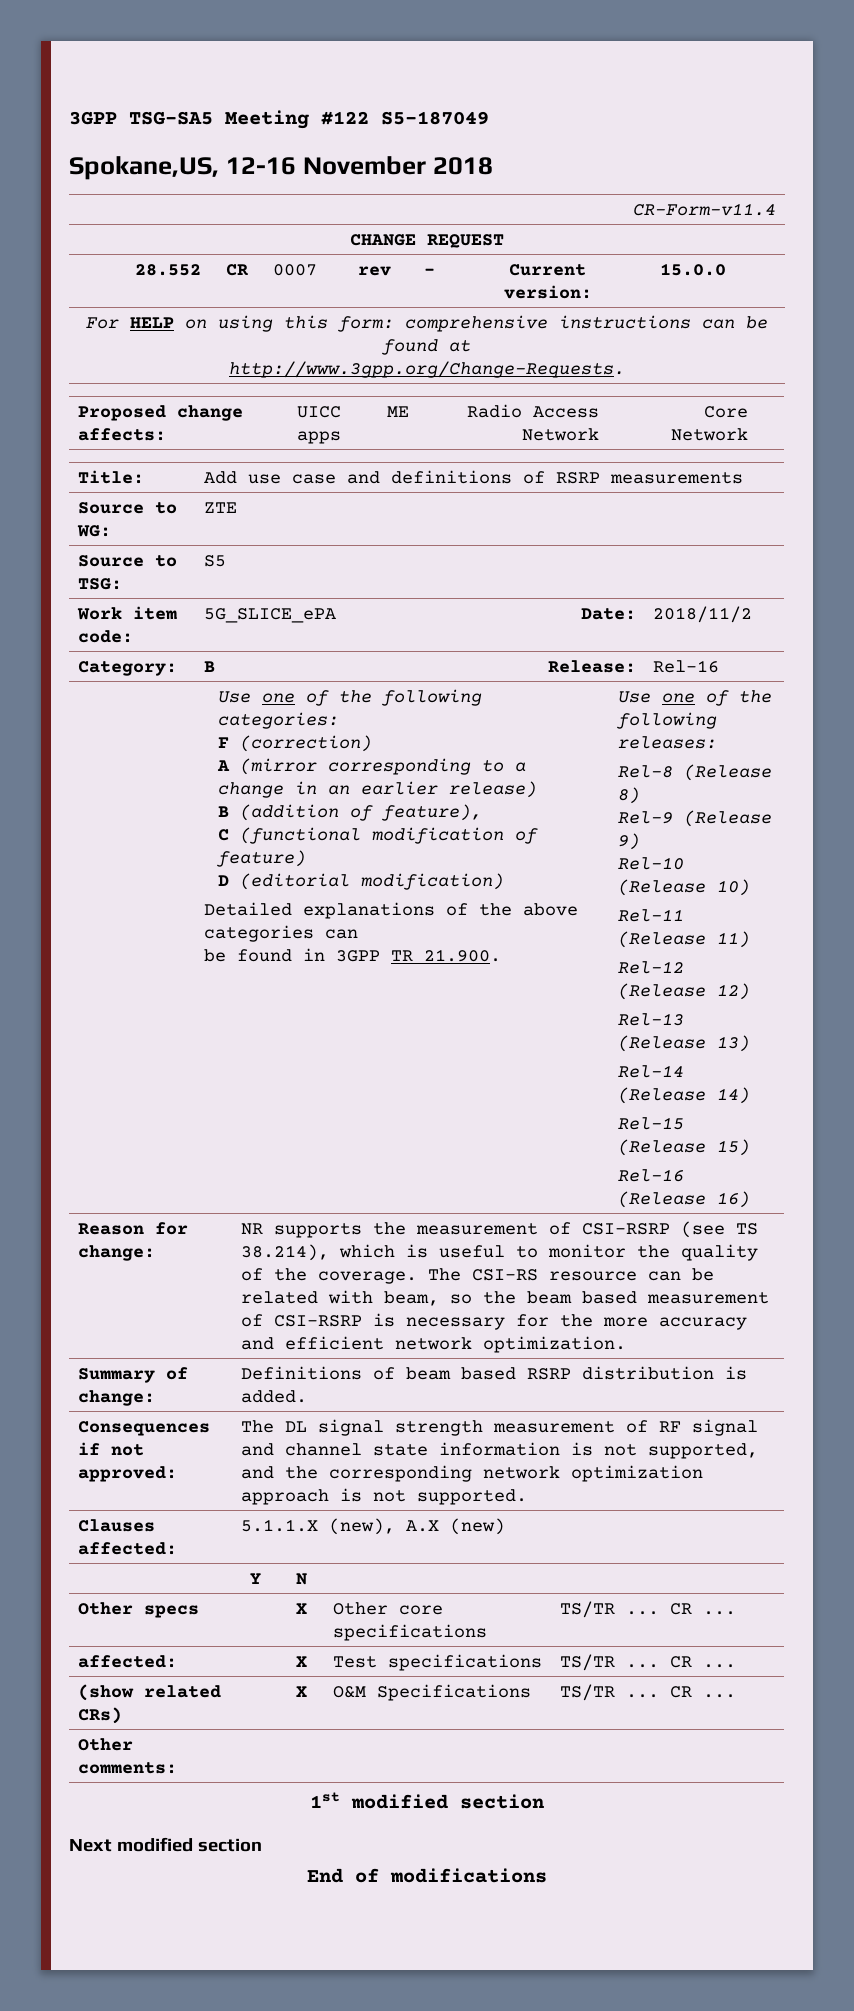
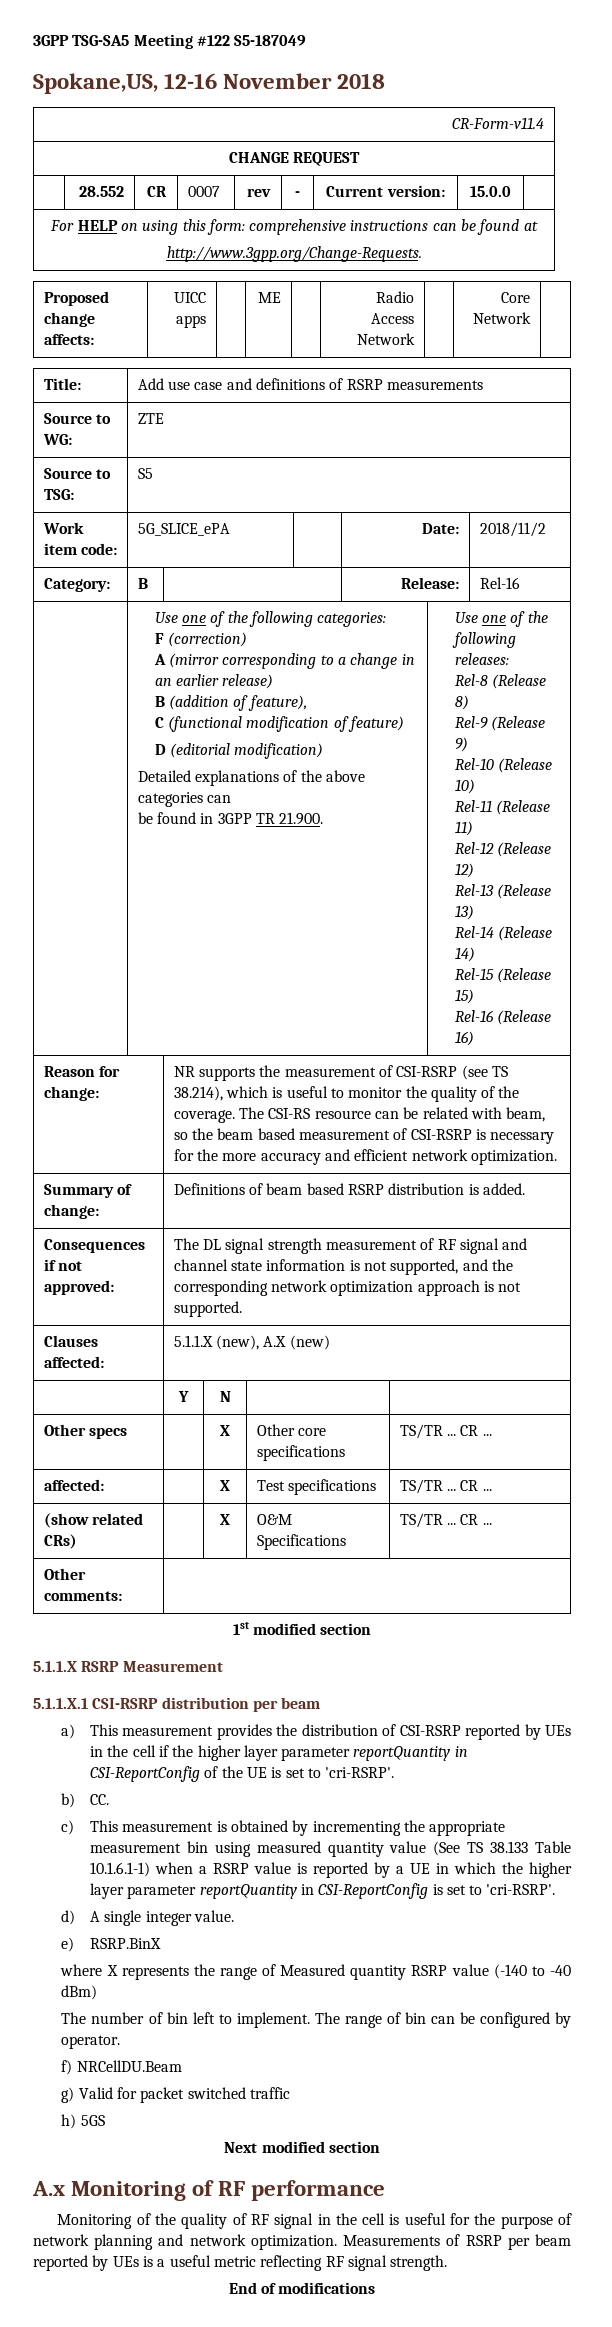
+ 5.1.1.X RSRP Measurement
+ 5.1.1.X.1 CSI-RSRP distribution per beam
+ a) This measurement provides the distribution of CSI-RSRP reported by UEs in the cell if the higher layer parameter reportQuantity in CSI-ReportConfig of the UE is set to 'cri-RSRP'.
+ b) CC.
+ c) This measurement is obtained by incrementing the appropriate measurement bin using measured quantity value (See TS 38.133 Table 10.1.6.1-1) when a RSRP value is reported by a UE in which the higher layer parameter reportQuantity in CSI-ReportConfig is set to 'cri-RSRP'.
+ d) A single integer value.
+ e) RSRP.BinX
+ where X represents the range of Measured quantity RSRP value (-140 to -40 dBm)
+ The number of bin left to implement. The range of bin can be configured by operator.
+ f) NRCellDU.Beam
+ g) Valid for packet switched traffic
+ h) 5GS
  Next modified section
+ A.x Monitoring of RF performance
+ Monitoring of the quality of RF signal in the cell is useful for the purpose of network planning and network optimization. Measurements of RSRP per beam reported by UEs is a useful metric reflecting RF signal strength.

